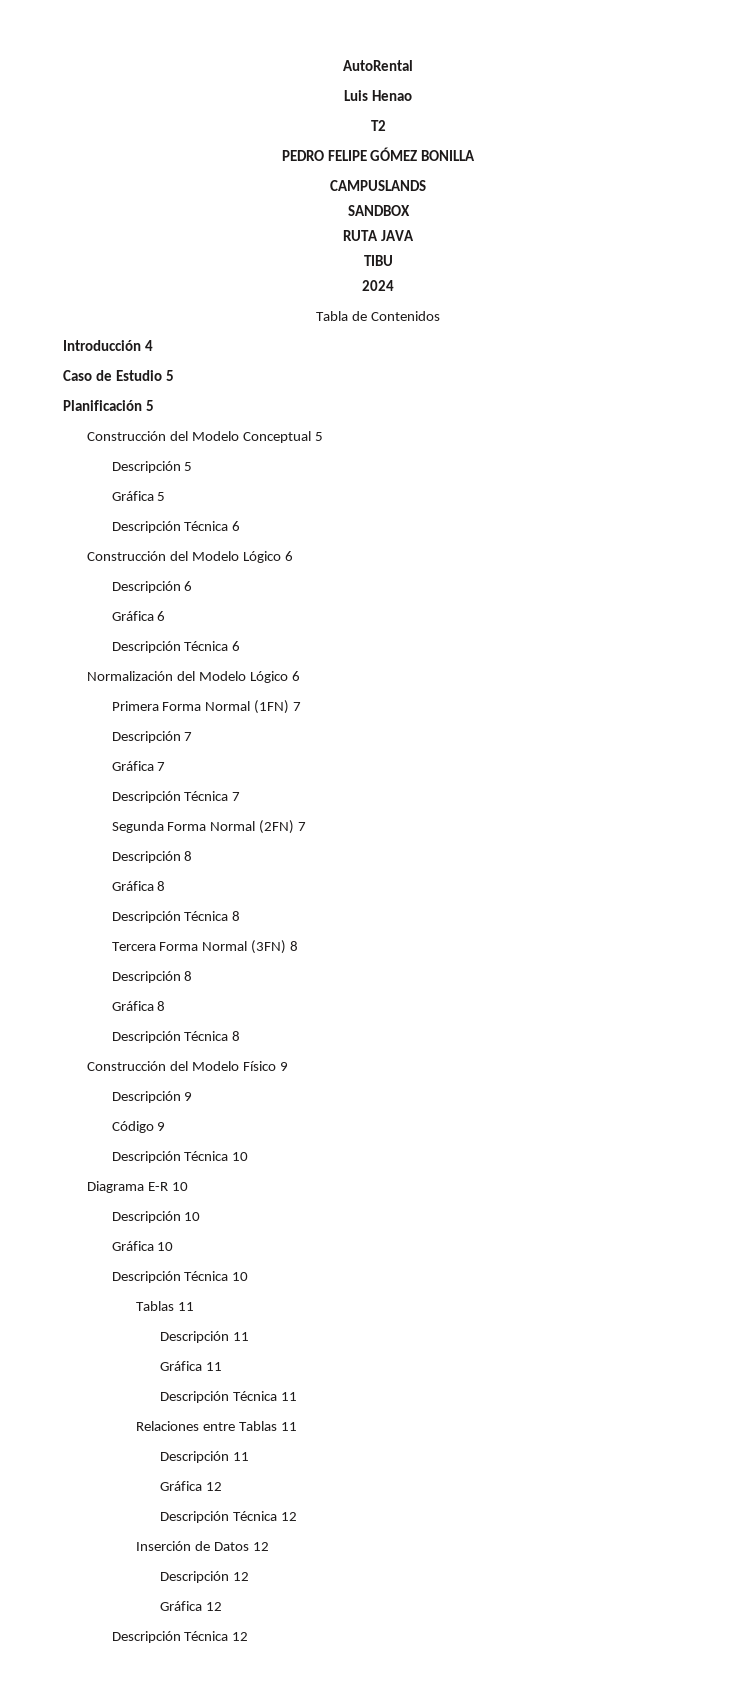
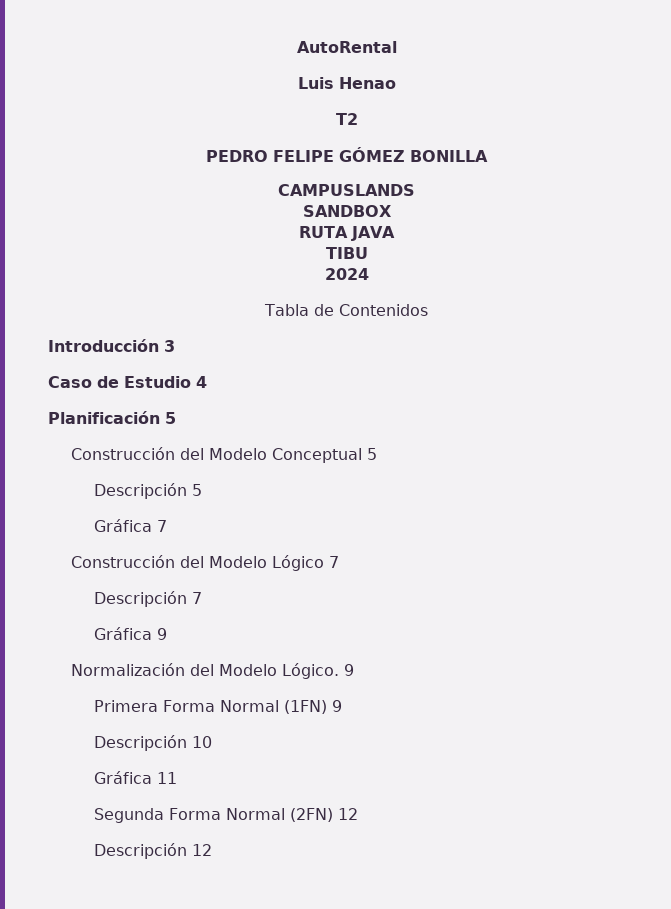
- Introducción 4
+ Introducción 3
- Caso de Estudio 5
+ Caso de Estudio 4
- Gráfica 5
- Descripción Técnica 6
+ Gráfica 7
- Construcción del Modelo Lógico 6
- Descripción 6
- Gráfica 6
- Descripción Técnica 6
- Normalización del Modelo Lógico 6
- Primera Forma Normal (1FN) 7
+ Construcción del Modelo Lógico 7
  Descripción 7
- Gráfica 7
- Descripción Técnica 7
- Segunda Forma Normal (2FN) 7
- Descripción 8
- Gráfica 8
- Descripción Técnica 8
- Tercera Forma Normal (3FN) 8
- Descripción 8
- Gráfica 8
- Descripción Técnica 8
- Construcción del Modelo Físico 9
- Descripción 9
- Código 9
- Descripción Técnica 10
- Diagrama E-R 10
+ Gráfica 9
+ Normalización del Modelo Lógico. 9
+ Primera Forma Normal (1FN) 9
  Descripción 10
- Gráfica 10
- Descripción Técnica 10
- Tablas 11
- Descripción 11
  Gráfica 11
- Descripción Técnica 11
- Relaciones entre Tablas 11
- Descripción 11
- Gráfica 12
- Descripción Técnica 12
- Inserción de Datos 12
+ Segunda Forma Normal (2FN) 12
  Descripción 12
- Gráfica 12
- Descripción Técnica 12

